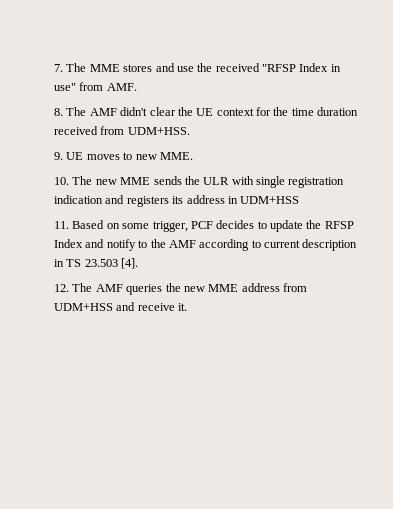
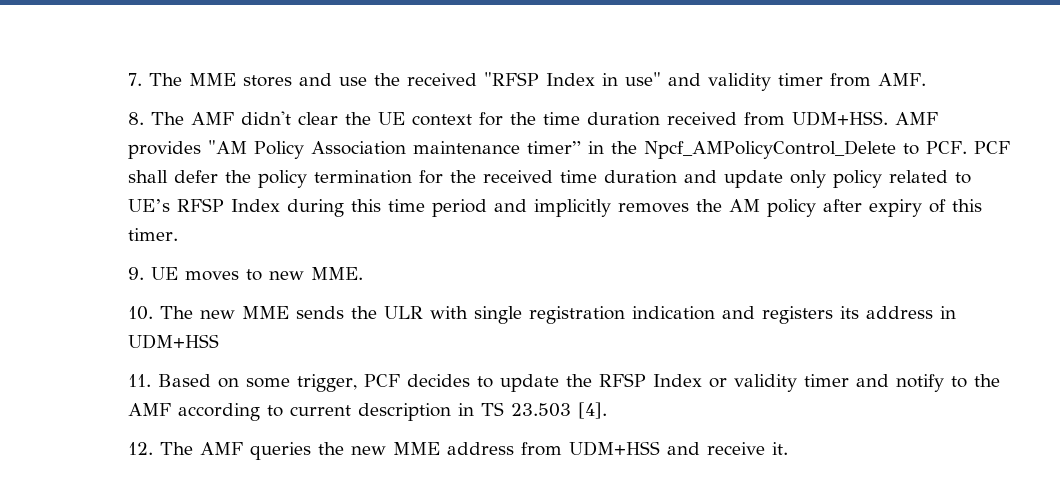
- 7. The MME stores and use the received "RFSP Index in use" from AMF.
+ 7. The MME stores and use the received "RFSP Index in use" and validity timer from AMF.
+ AMF provides "AM Policy Association maintenance timer” in the Npcf_AMPolicyControl_Delete to PCF. PCF shall defer the policy termination for the received time duration and update only policy related to UE’s RFSP Index during this time period and implicitly removes the AM policy after expiry of this timer.
- 11. Based on some trigger, PCF decides to update the RFSP Index and notify to the AMF according to current description in TS 23.503 [4].
+ 11. Based on some trigger, PCF decides to update the RFSP Index or validity timer and notify to the AMF according to current description in TS 23.503 [4].

